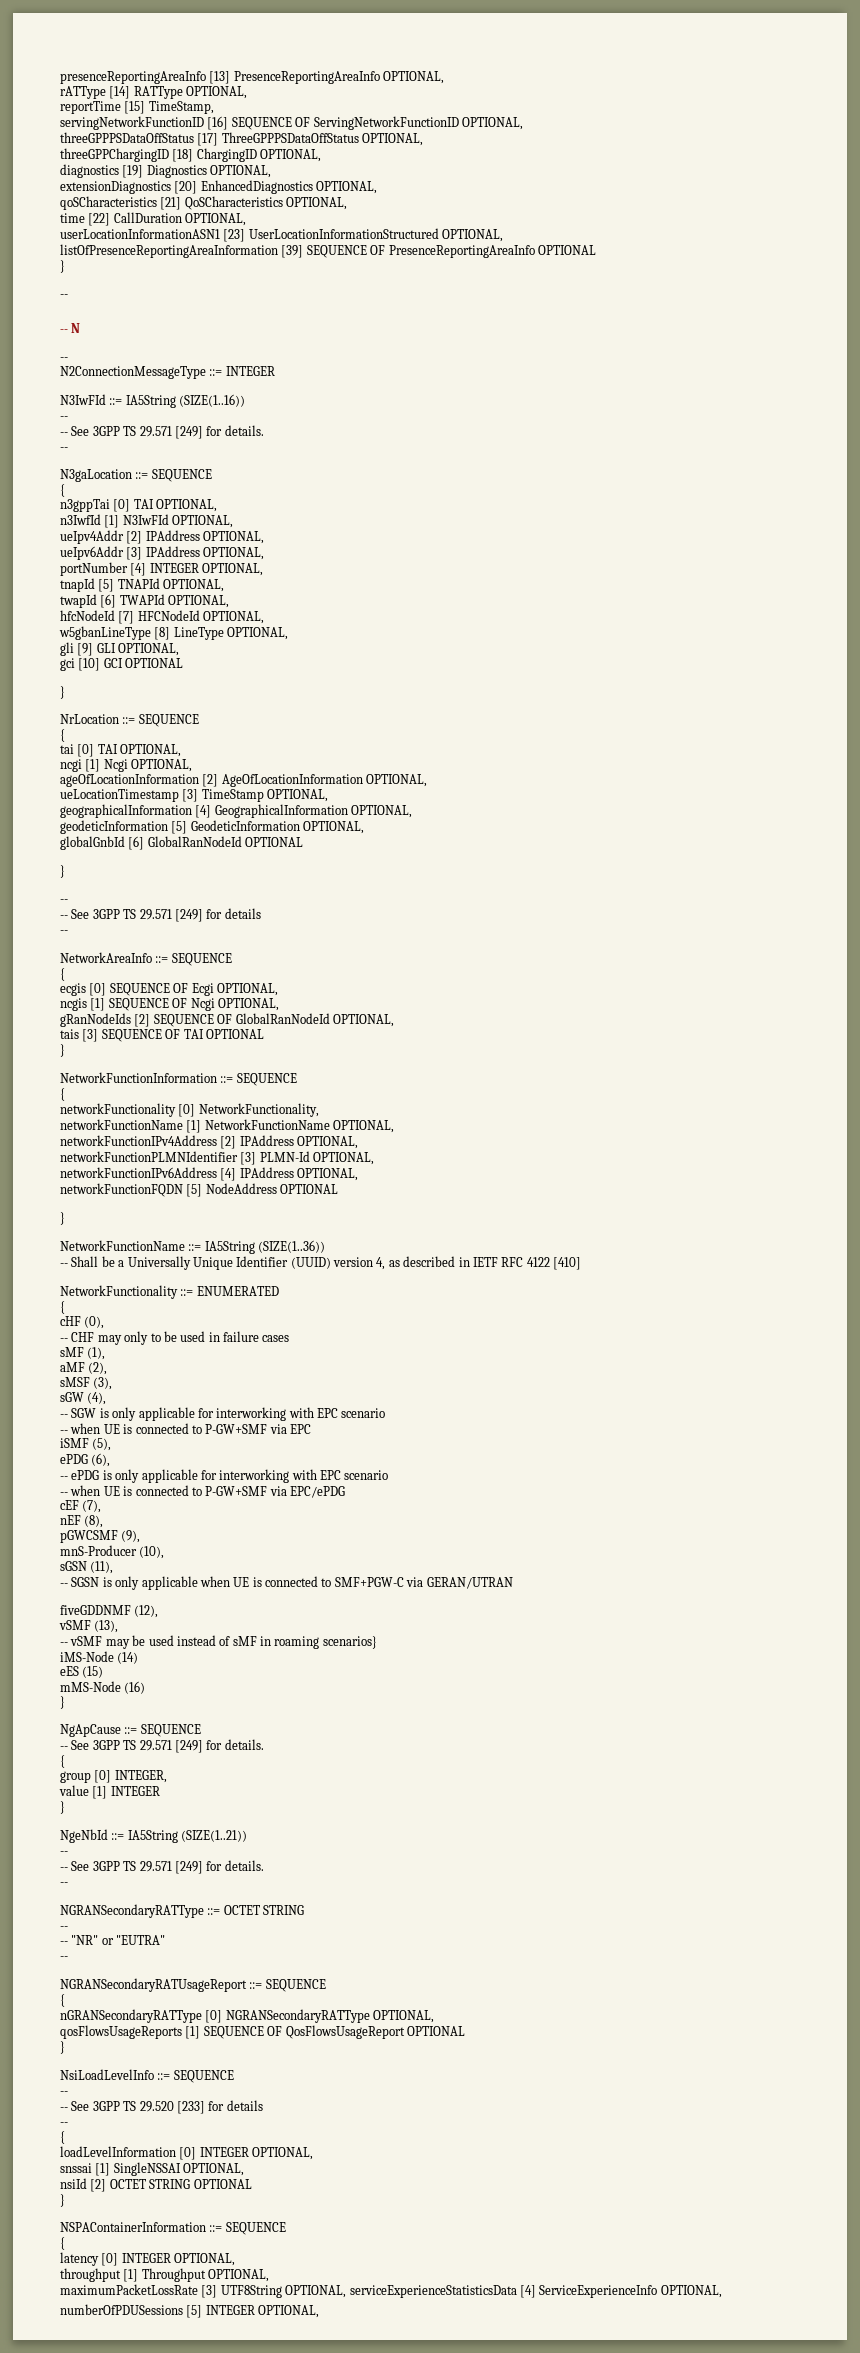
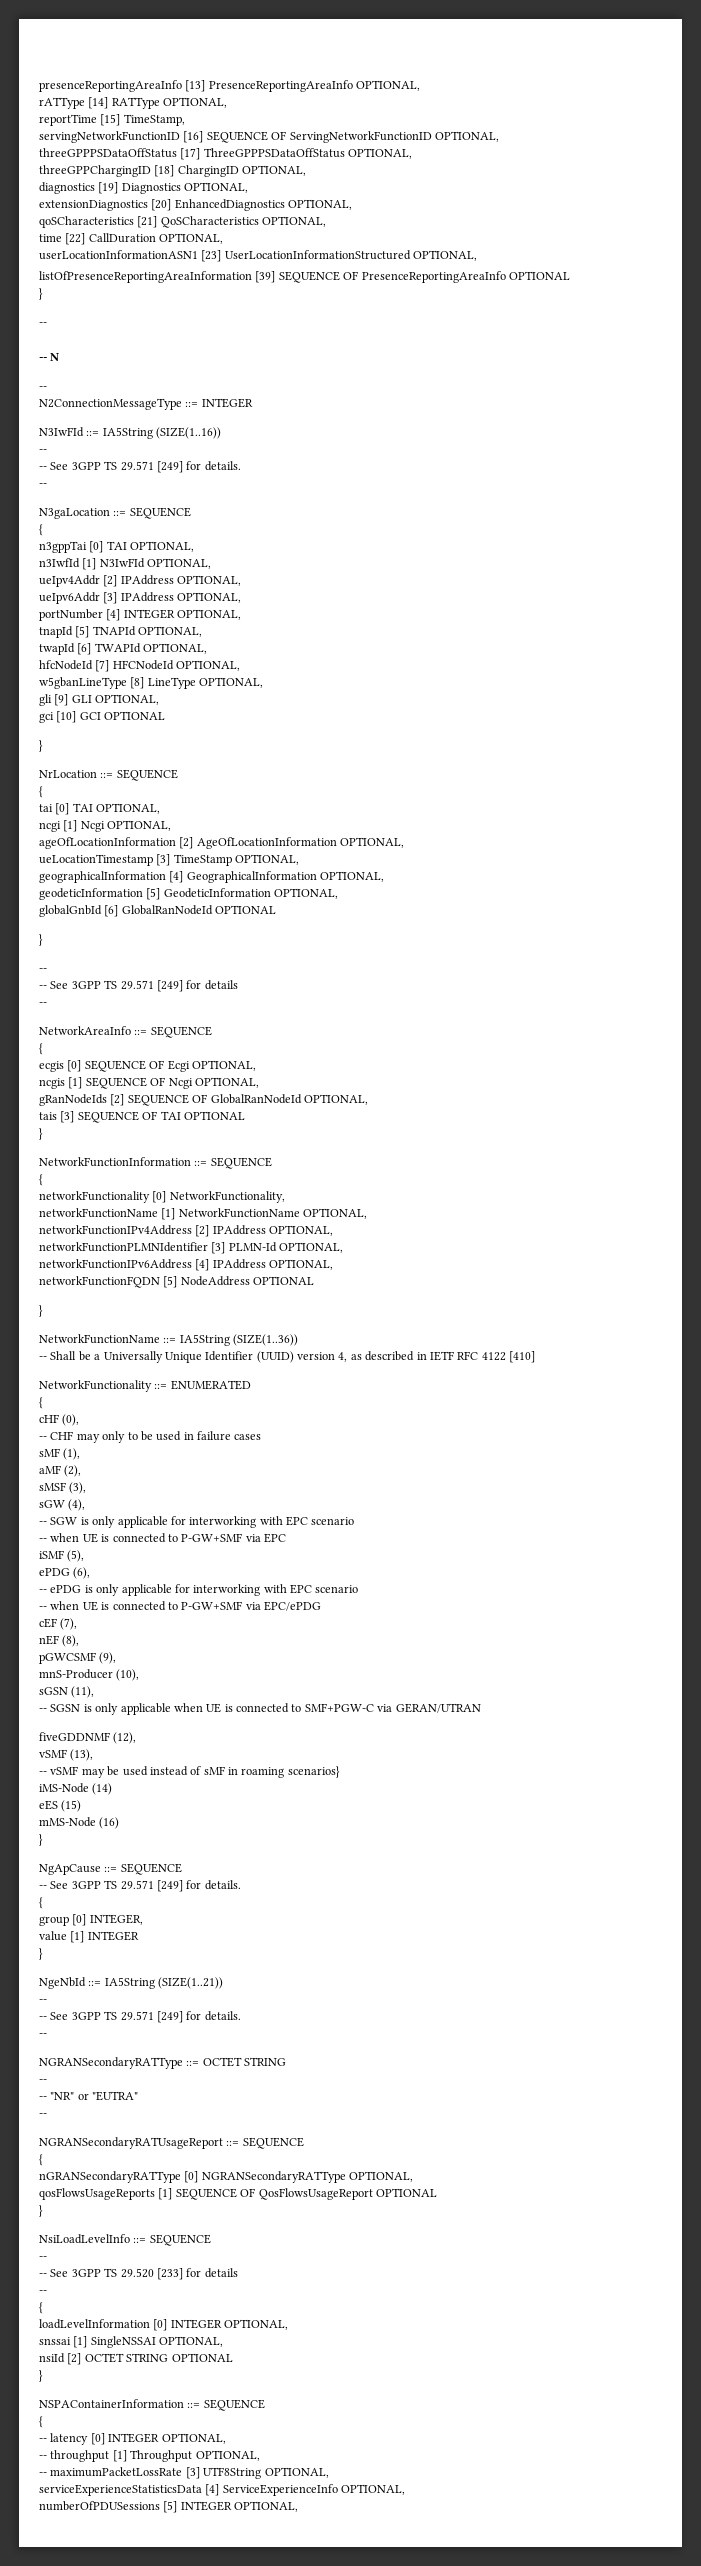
- latency [0] INTEGER OPTIONAL,
+ -- latency [0] INTEGER OPTIONAL,
- throughput [1] Throughput OPTIONAL,
+ -- throughput [1] Throughput OPTIONAL,
- maximumPacketLossRate [3] UTF8String OPTIONAL, serviceExperienceStatisticsData [4] ServiceExperienceInfo OPTIONAL,
+ -- maximumPacketLossRate [3] UTF8String OPTIONAL,
+ serviceExperienceStatisticsData [4] ServiceExperienceInfo OPTIONAL,

